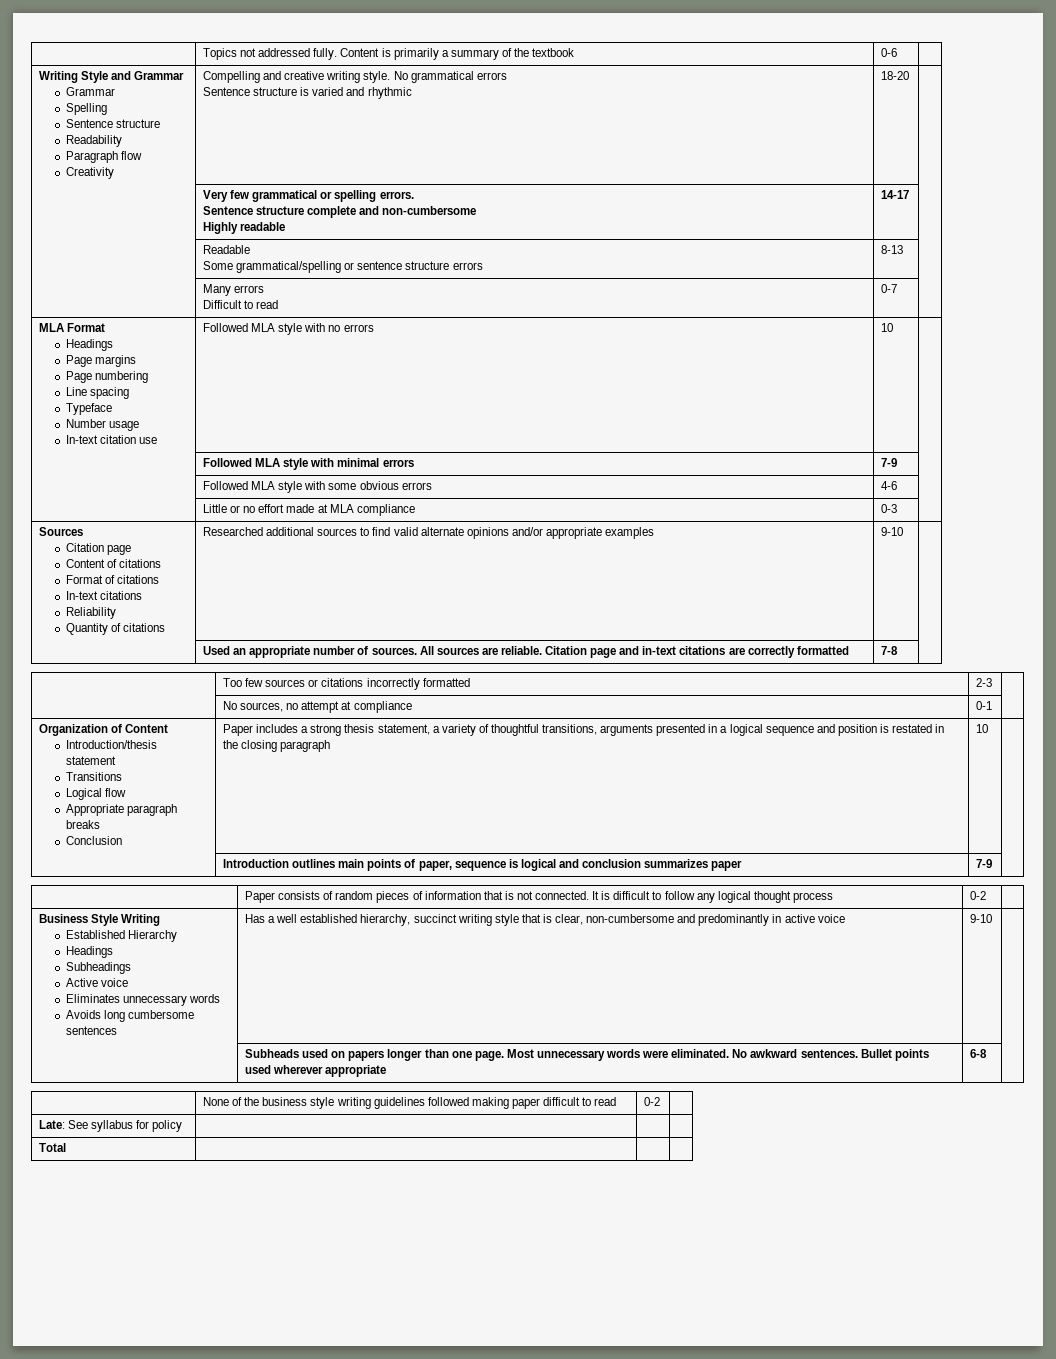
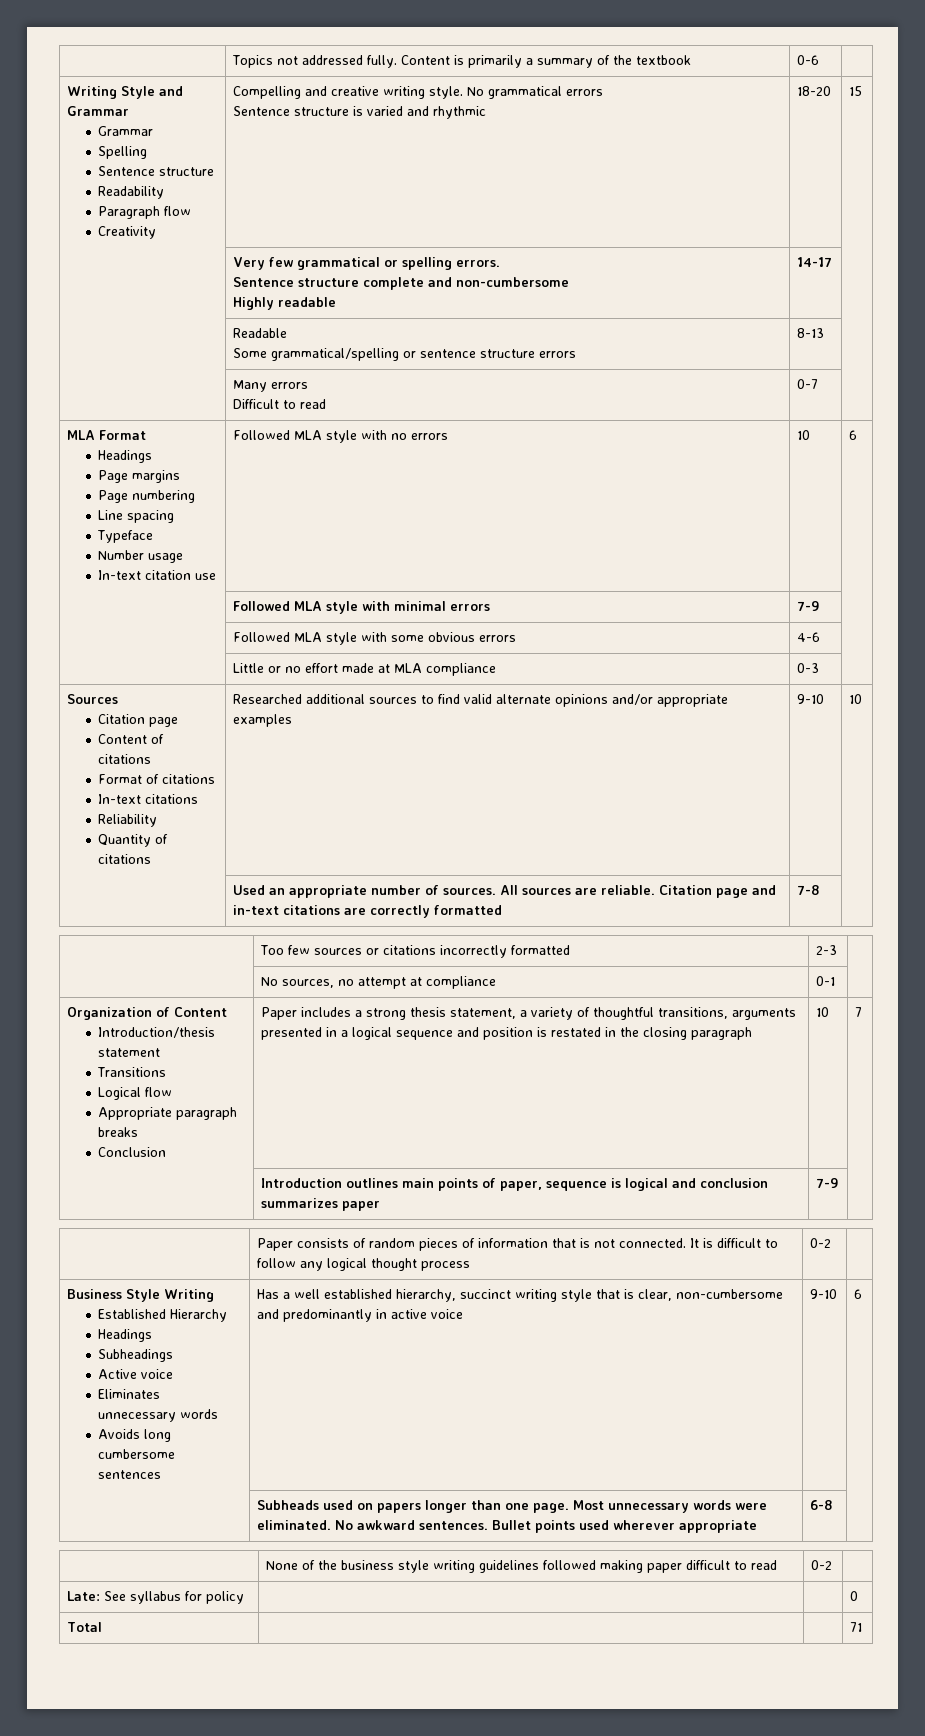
  Writing Style and Grammar
  Grammar
  Spelling
  Sentence structure
  Readability
  Paragraph flow
  Creativity | Compelling and creative writing style. No grammatical errors
- Sentence structure is varied and rhythmic | 18-20 |
+ Sentence structure is varied and rhythmic | 18-20 | 15
  MLA Format
  Headings
  Page margins
  Page numbering
  Line spacing
  Typeface
  Number usage
- In-text citation use | Followed MLA style with no errors | 10 |
+ In-text citation use | Followed MLA style with no errors | 10 | 6
  Sources
  Citation page
  Content of citations
  Format of citations
  In-text citations
  Reliability
- Quantity of citations | Researched additional sources to find valid alternate opinions and/or appropriate examples | 9-10 |
+ Quantity of citations | Researched additional sources to find valid alternate opinions and/or appropriate examples | 9-10 | 10
  Organization of Content
  Introduction/thesis statement
  Transitions
  Logical flow
  Appropriate paragraph breaks
- Conclusion | Paper includes a strong thesis statement, a variety of thoughtful transitions, arguments presented in a logical sequence and position is restated in the closing paragraph | 10 |
+ Conclusion | Paper includes a strong thesis statement, a variety of thoughtful transitions, arguments presented in a logical sequence and position is restated in the closing paragraph | 10 | 7
  Business Style Writing
  Established Hierarchy
  Headings
  Subheadings
  Active voice
  Eliminates unnecessary words
- Avoids long cumbersome sentences | Has a well established hierarchy, succinct writing style that is clear, non-cumbersome and predominantly in active voice | 9-10 |
+ Avoids long cumbersome sentences | Has a well established hierarchy, succinct writing style that is clear, non-cumbersome and predominantly in active voice | 9-10 | 6
- Late: See syllabus for policy | | |
+ Late: See syllabus for policy | | | 0
- Total | | |
+ Total | | | 71

